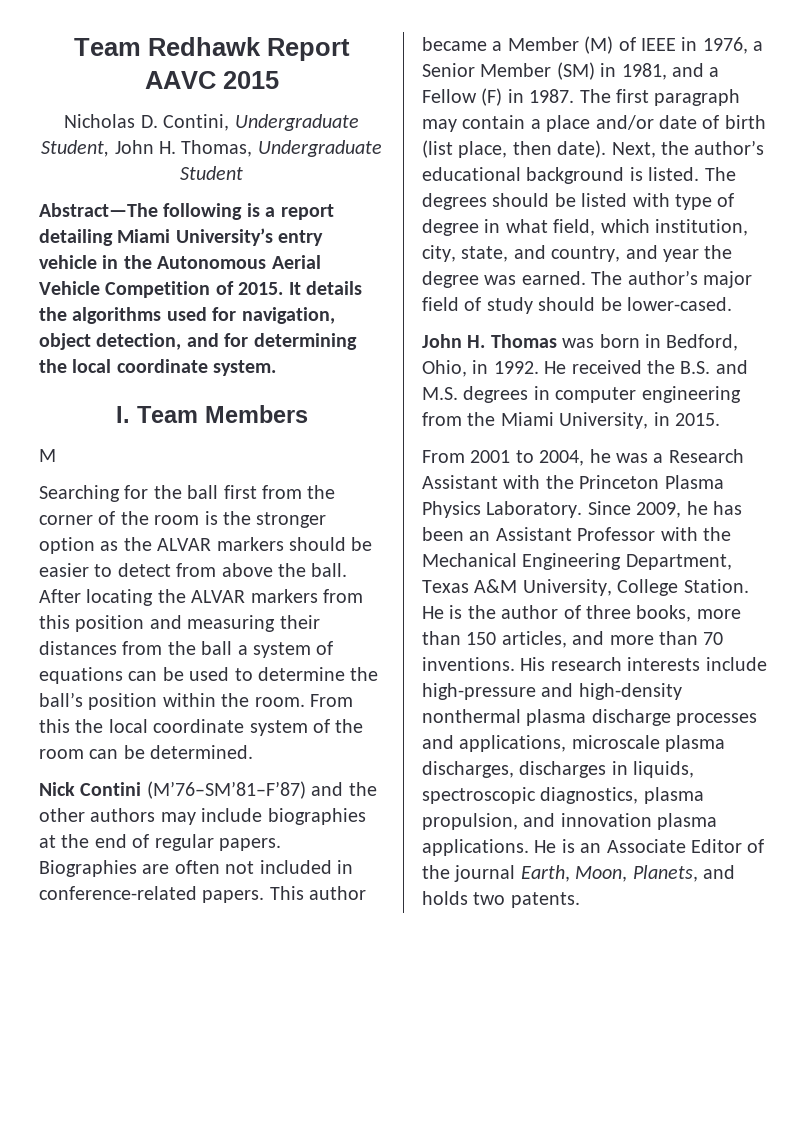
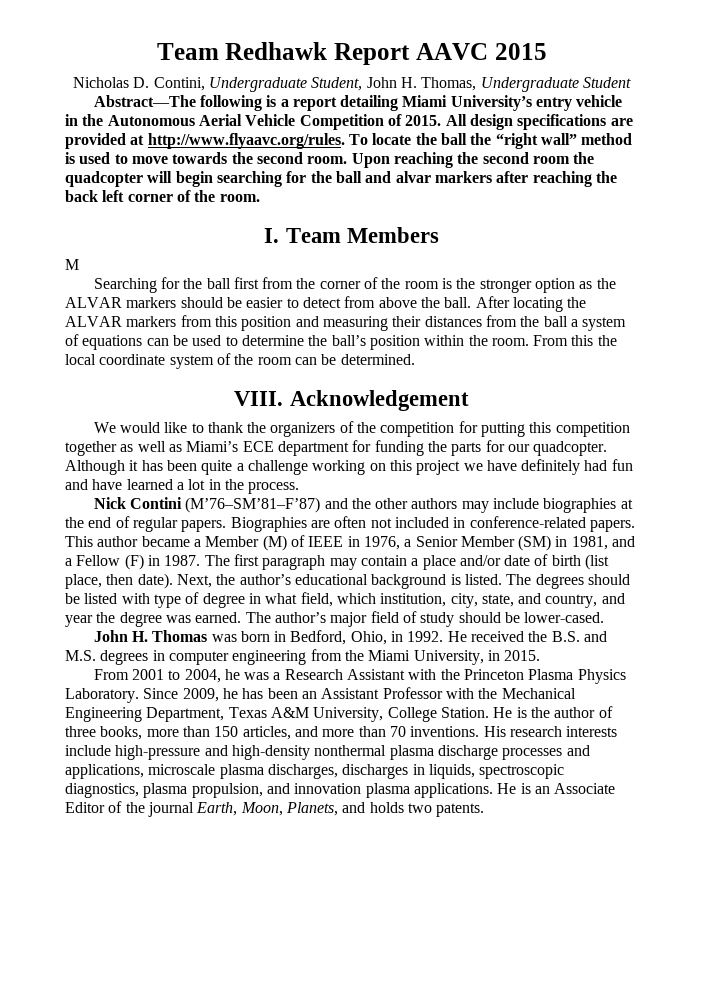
- It details the algorithms used for navigation, object detection, and for determining the local coordinate system.
+ All design specifications are provided at http://www.flyaavc.org/rules. To locate the ball the “right wall” method is used to move towards the second room. Upon reaching the second room the quadcopter will begin searching for the ball and alvar markers after reaching the back left corner of the room.
+ VIII. Acknowledgement
+ We would like to thank the organizers of the competition for putting this competition together as well as Miami’s ECE department for funding the parts for our quadcopter. Although it has been quite a challenge working on this project we have definitely had fun and have learned a lot in the process.

